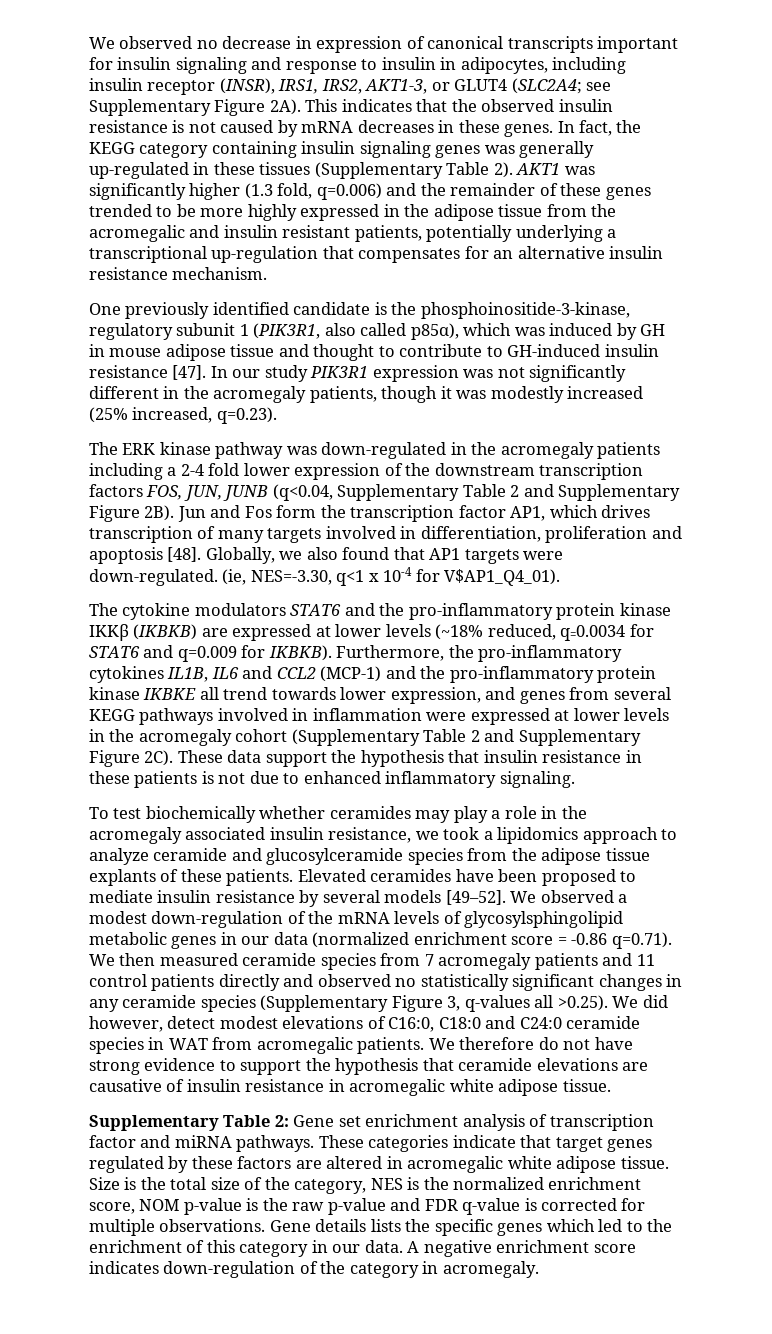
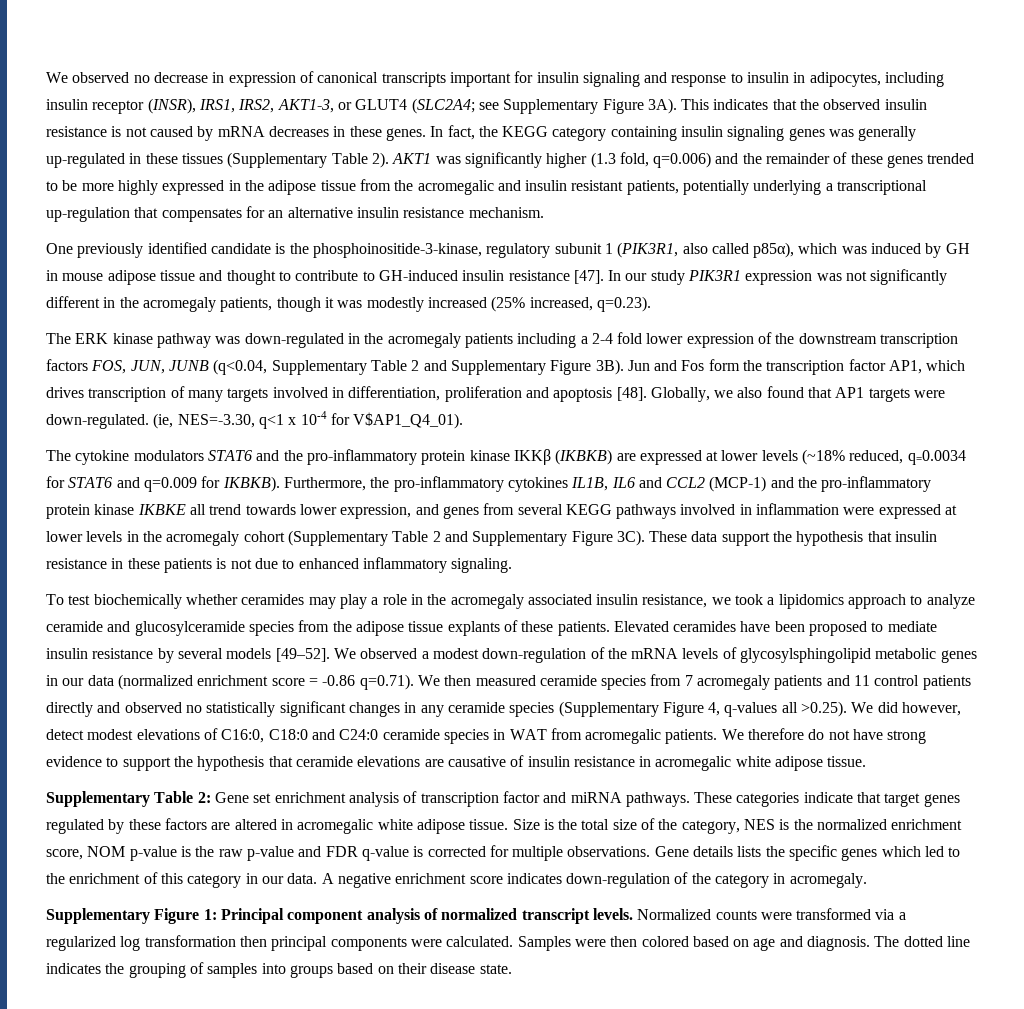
- We observed no decrease in expression of canonical transcripts important for insulin signaling and response to insulin in adipocytes, including insulin receptor (INSR), IRS1, IRS2, AKT1-3, or GLUT4 (SLC2A4; see Supplementary Figure 2A).
+ We observed no decrease in expression of canonical transcripts important for insulin signaling and response to insulin in adipocytes, including insulin receptor (INSR), IRS1, IRS2, AKT1-3, or GLUT4 (SLC2A4; see Supplementary Figure 3A).
- The ERK kinase pathway was down-regulated in the acromegaly patients including a 2-4 fold lower expression of the downstream transcription factors FOS, JUN, JUNB (q<0.04, Supplementary Table 2 and Supplementary Figure 2B).
+ The ERK kinase pathway was down-regulated in the acromegaly patients including a 2-4 fold lower expression of the downstream transcription factors FOS, JUN, JUNB (q<0.04, Supplementary Table 2 and Supplementary Figure 3B).
- Furthermore, the pro-inflammatory cytokines IL1B, IL6 and CCL2 (MCP-1) and the pro-inflammatory protein kinase IKBKE all trend towards lower expression, and genes from several KEGG pathways involved in inflammation were expressed at lower levels in the acromegaly cohort (Supplementary Table 2 and Supplementary Figure 2C).
+ Furthermore, the pro-inflammatory cytokines IL1B, IL6 and CCL2 (MCP-1) and the pro-inflammatory protein kinase IKBKE all trend towards lower expression, and genes from several KEGG pathways involved in inflammation were expressed at lower levels in the acromegaly cohort (Supplementary Table 2 and Supplementary Figure 3C).
- We observed a modest down-regulation of the mRNA levels of glycosylsphingolipid metabolic genes in our data (normalized enrichment score = -0.86 q=0.71). We then measured ceramide species from 7 acromegaly patients and 11 control patients directly and observed no statistically significant changes in any ceramide species (Supplementary Figure 3, q-values all >0.25). We did however, detect modest elevations of C16:0, C18:0 and C24:0 ceramide species in WAT from acromegalic patients.
+ We observed a modest down-regulation of the mRNA levels of glycosylsphingolipid metabolic genes in our data (normalized enrichment score = -0.86 q=0.71). We then measured ceramide species from 7 acromegaly patients and 11 control patients directly and observed no statistically significant changes in any ceramide species (Supplementary Figure 4, q-values all >0.25). We did however, detect modest elevations of C16:0, C18:0 and C24:0 ceramide species in WAT from acromegalic patients.
+ Supplementary Figure 1: Principal component analysis of normalized transcript levels. Normalized counts were transformed via a regularized log transformation then principal components were calculated. Samples were then colored based on age and diagnosis. The dotted line indicates the grouping of samples into groups based on their disease state.

